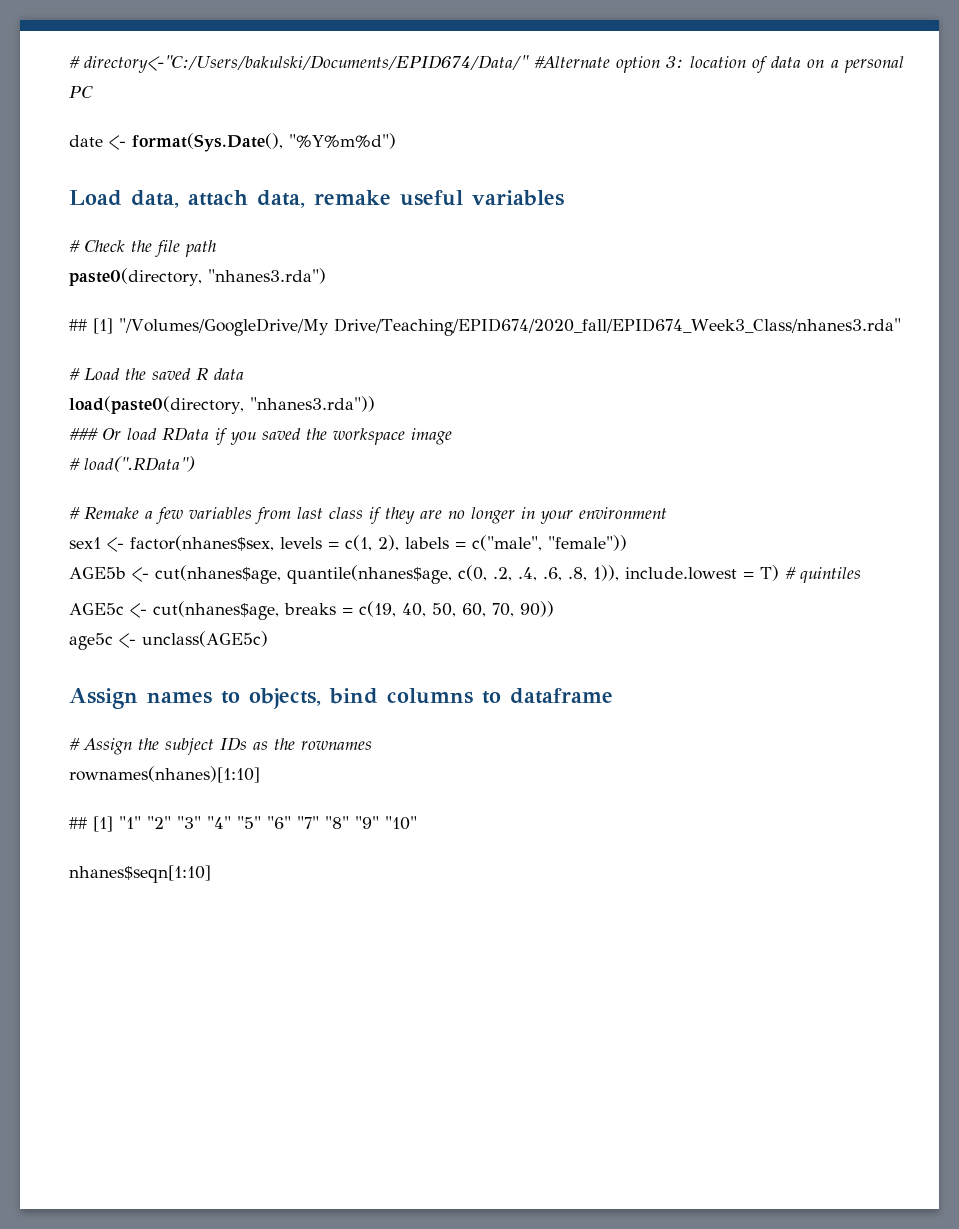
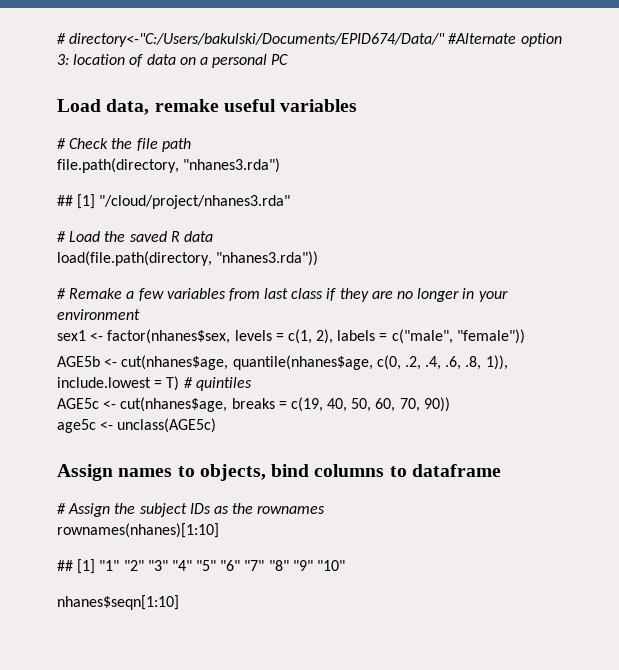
- date <- format(Sys.Date(), "%Y%m%d")
- Load data, attach data, remake useful variables
+ Load data, remake useful variables
- paste0(directory, "nhanes3.rda")
+ file.path(directory, "nhanes3.rda")
- ## [1] "/Volumes/GoogleDrive/My Drive/Teaching/EPID674/2020_fall/EPID674_Week3_Class/nhanes3.rda"
+ ## [1] "/cloud/project/nhanes3.rda"
- load(paste0(directory, "nhanes3.rda"))
+ load(file.path(directory, "nhanes3.rda"))
- ### Or load RData if you saved the workspace image
- # load(".RData")

